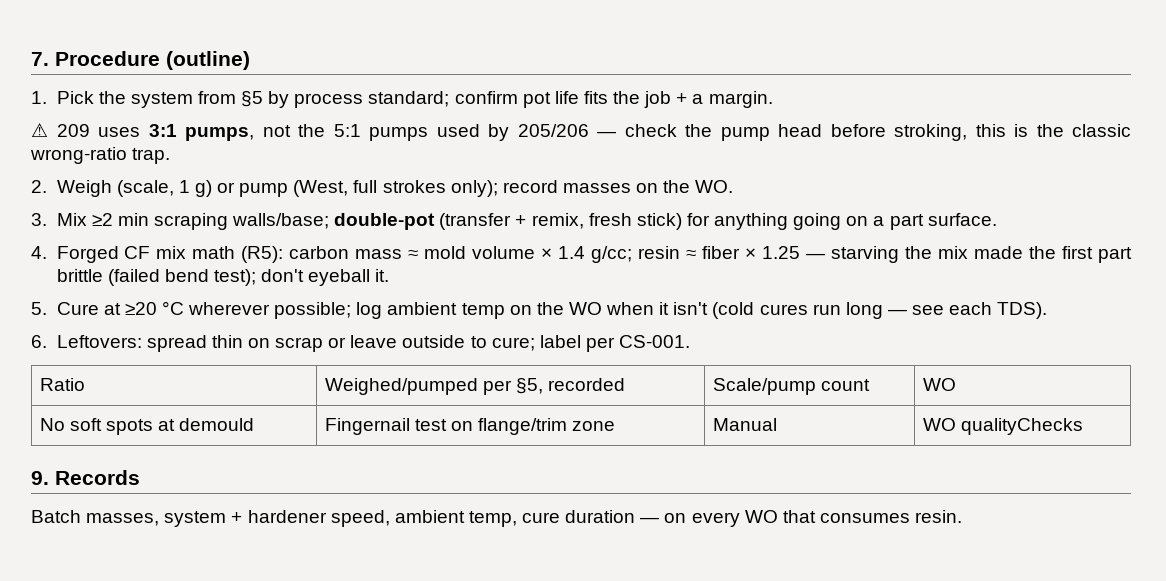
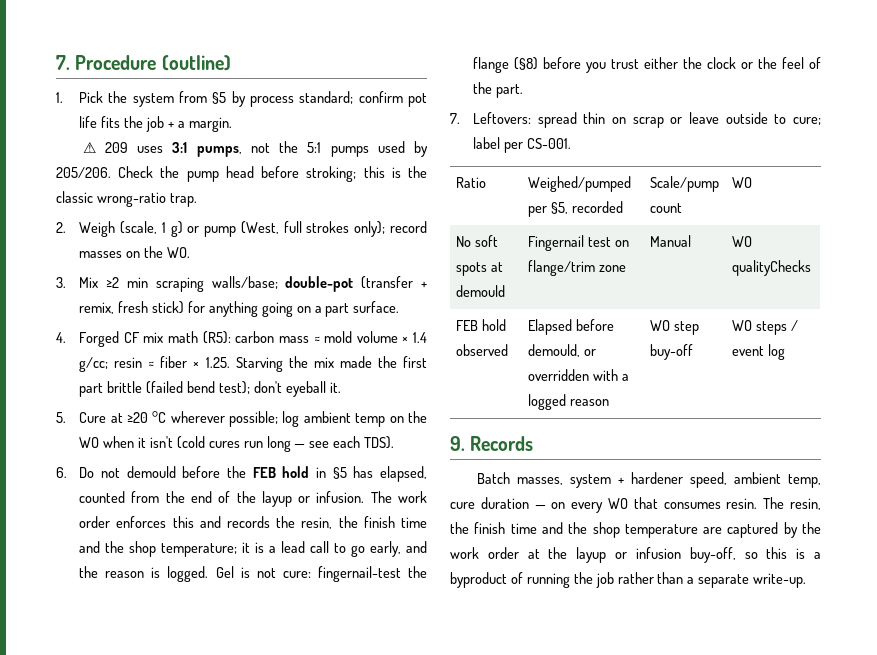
- ⚠ 209 uses 3:1 pumps, not the 5:1 pumps used by 205/206 — check the pump head before stroking, this is the classic wrong-ratio trap.
+ ⚠ 209 uses 3:1 pumps, not the 5:1 pumps used by 205/206. Check the pump head before stroking; this is the classic wrong-ratio trap.
- 4. Forged CF mix math (R5): carbon mass ≈ mold volume × 1.4 g/cc; resin ≈ fiber × 1.25 — starving the mix made the first part brittle (failed bend test); don't eyeball it.
+ 4. Forged CF mix math (R5): carbon mass ≈ mold volume × 1.4 g/cc; resin ≈ fiber × 1.25. Starving the mix made the first part brittle (failed bend test); don't eyeball it.
- 6. Leftovers: spread thin on scrap or leave outside to cure; label per CS-001.
+ 6. Do not demould before the FEB hold in §5 has elapsed, counted from the end of the layup or infusion. The work order enforces this and records the resin, the finish time and the shop temperature; it is a lead call to go early, and the reason is logged. Gel is not cure: fingernail-test the flange (§8) before you trust either the clock or the feel of the part.
+ 7. Leftovers: spread thin on scrap or leave outside to cure; label per CS-001.
+ FEB hold observed | Elapsed before demould, or overridden with a logged reason | WO step buy-off | WO steps / event log
+ The resin, the finish time and the shop temperature are captured by the work order at the layup or infusion buy-off, so this is a byproduct of running the job rather than a separate write-up.

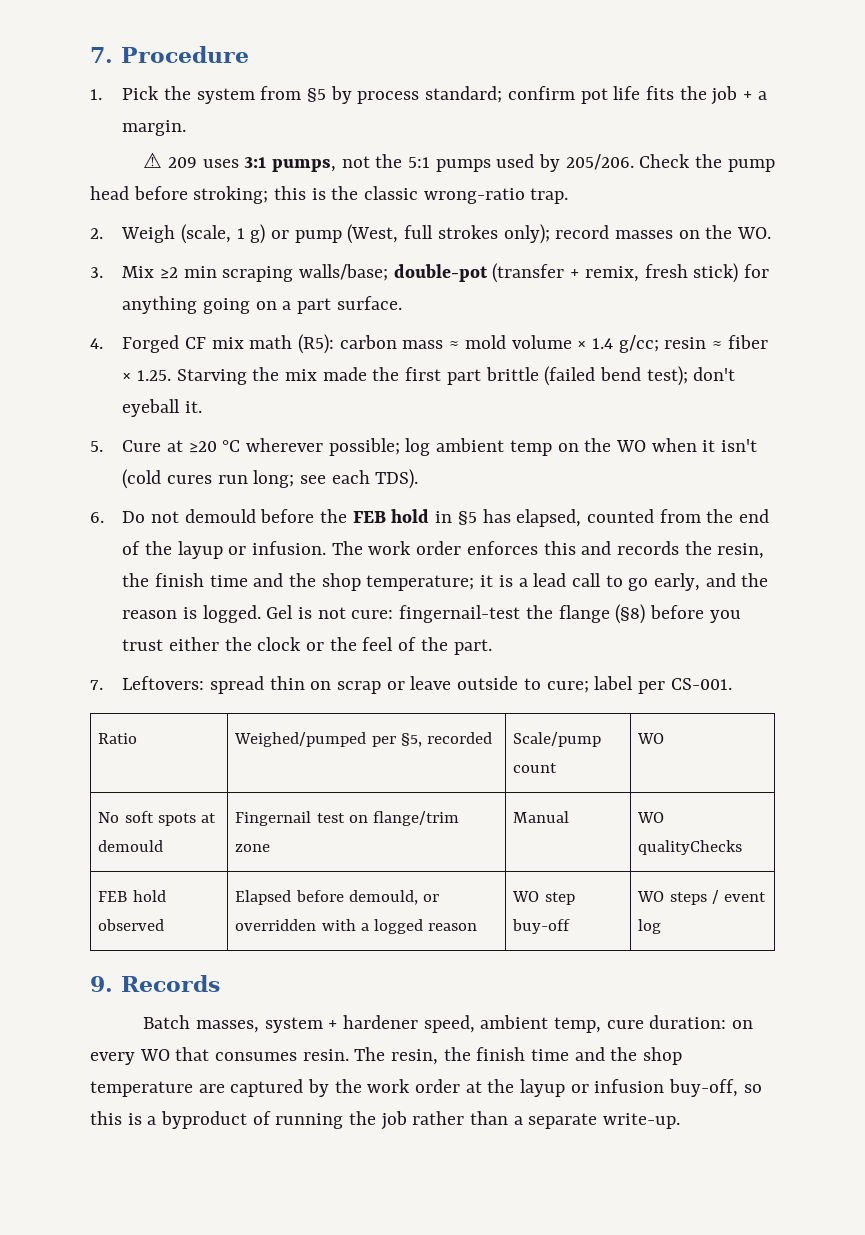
- 7. Procedure (outline)
+ 7. Procedure
- 5. Cure at ≥20 °C wherever possible; log ambient temp on the WO when it isn't (cold cures run long — see each TDS).
+ 5. Cure at ≥20 °C wherever possible; log ambient temp on the WO when it isn't (cold cures run long; see each TDS).
- Batch masses, system + hardener speed, ambient temp, cure duration — on every WO that consumes resin.
+ Batch masses, system + hardener speed, ambient temp, cure duration: on every WO that consumes resin.

